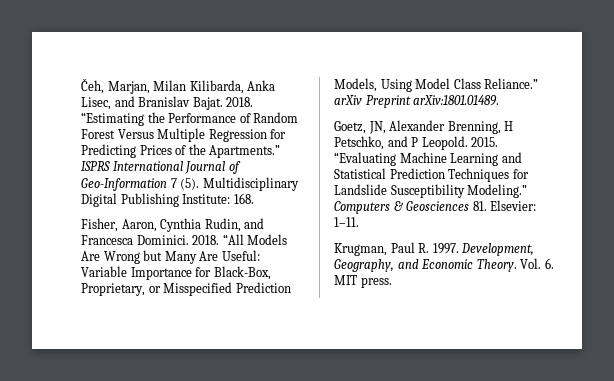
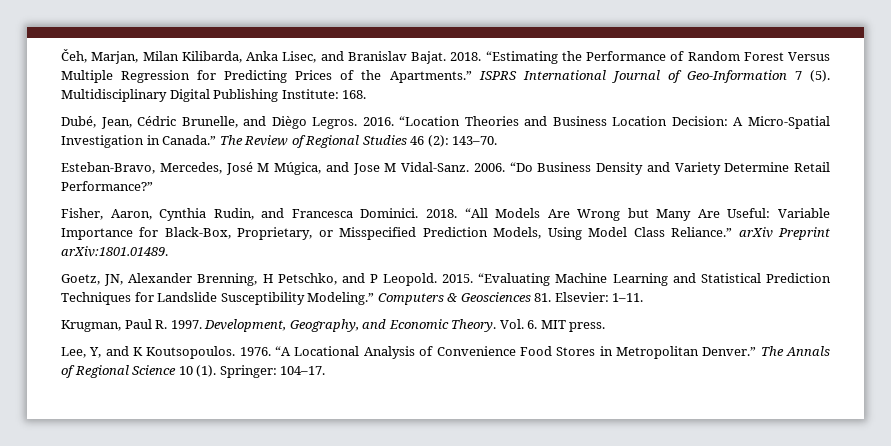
+ Dubé, Jean, Cédric Brunelle, and Diègo Legros. 2016. “Location Theories and Business Location Decision: A Micro-Spatial Investigation in Canada.” The Review of Regional Studies 46 (2): 143–70.
+ Esteban-Bravo, Mercedes, José M Múgica, and Jose M Vidal-Sanz. 2006. “Do Business Density and Variety Determine Retail Performance?”
+ Lee, Y, and K Koutsopoulos. 1976. “A Locational Analysis of Convenience Food Stores in Metropolitan Denver.” The Annals of Regional Science 10 (1). Springer: 104–17.

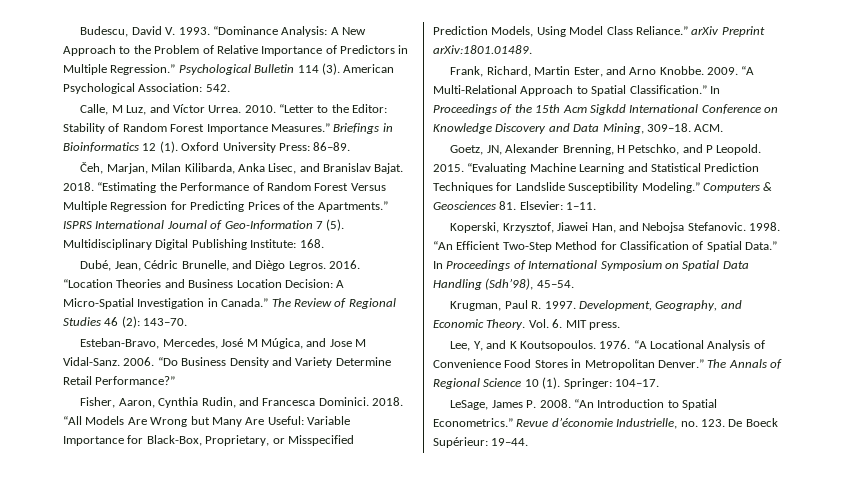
+ Budescu, David V. 1993. “Dominance Analysis: A New Approach to the Problem of Relative Importance of Predictors in Multiple Regression.” Psychological Bulletin 114 (3). American Psychological Association: 542.
+ Calle, M Luz, and Víctor Urrea. 2010. “Letter to the Editor: Stability of Random Forest Importance Measures.” Briefings in Bioinformatics 12 (1). Oxford University Press: 86–89.
+ Frank, Richard, Martin Ester, and Arno Knobbe. 2009. “A Multi-Relational Approach to Spatial Classification.” In Proceedings of the 15th Acm Sigkdd International Conference on Knowledge Discovery and Data Mining, 309–18. ACM.
+ Koperski, Krzysztof, Jiawei Han, and Nebojsa Stefanovic. 1998. “An Efficient Two-Step Method for Classification of Spatial Data.” In Proceedings of International Symposium on Spatial Data Handling (Sdh’98), 45–54.
+ LeSage, James P. 2008. “An Introduction to Spatial Econometrics.” Revue d’économie Industrielle, no. 123. De Boeck Supérieur: 19–44.

